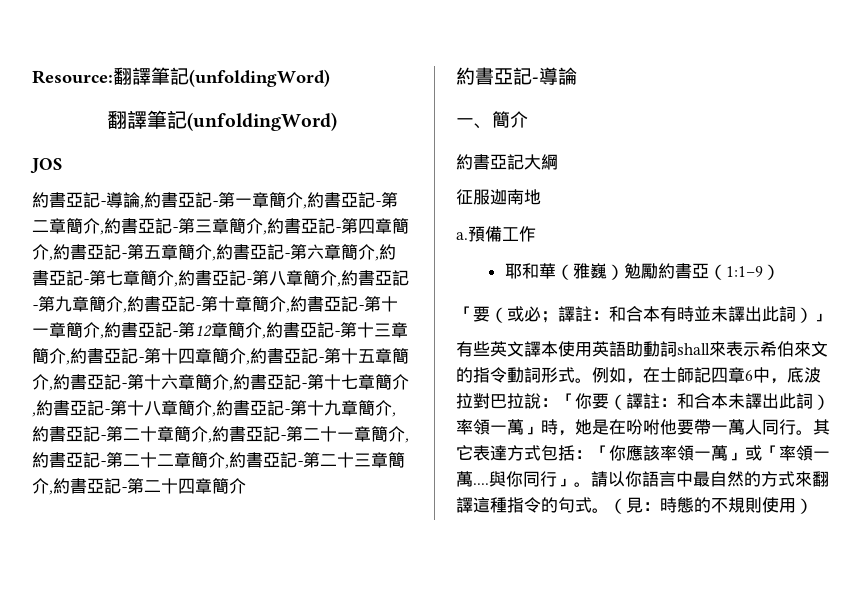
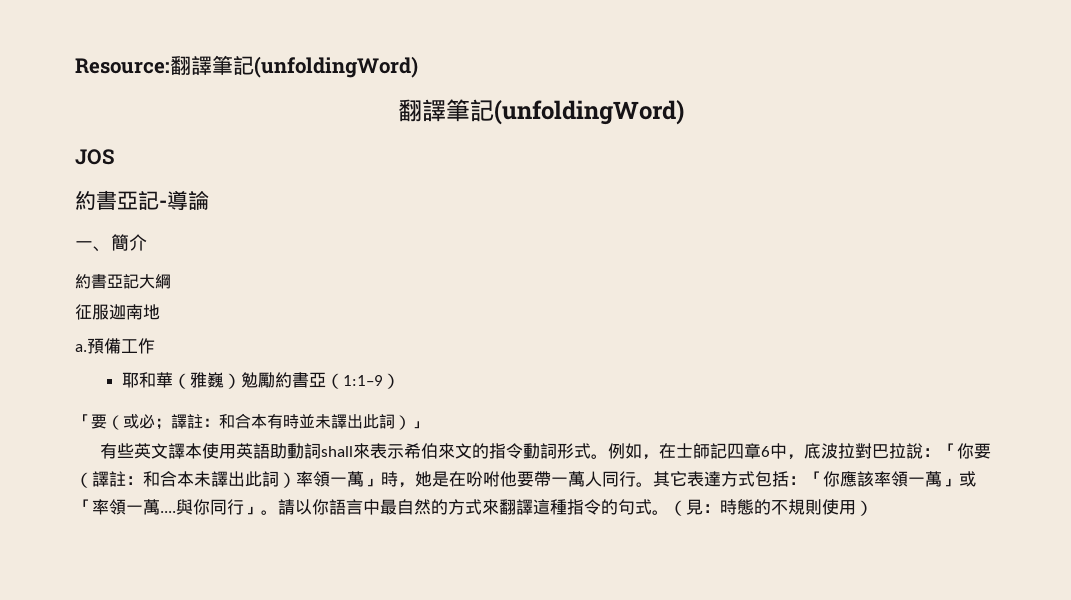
- 約書亞記-導論,約書亞記-第一章簡介,約書亞記-第二章簡介,約書亞記-第三章簡介,約書亞記-第四章簡介,約書亞記-第五章簡介,約書亞記-第六章簡介,約書亞記-第七章簡介,約書亞記-第八章簡介,約書亞記-第九章簡介,約書亞記-第十章簡介,約書亞記-第十一章簡介,約書亞記-第12章簡介,約書亞記-第十三章簡介,約書亞記-第十四章簡介,約書亞記-第十五章簡介,約書亞記-第十六章簡介,約書亞記-第十七章簡介,約書亞記-第十八章簡介,約書亞記-第十九章簡介,約書亞記-第二十章簡介,約書亞記-第二十一章簡介,約書亞記-第二十二章簡介,約書亞記-第二十三章簡介,約書亞記-第二十四章簡介

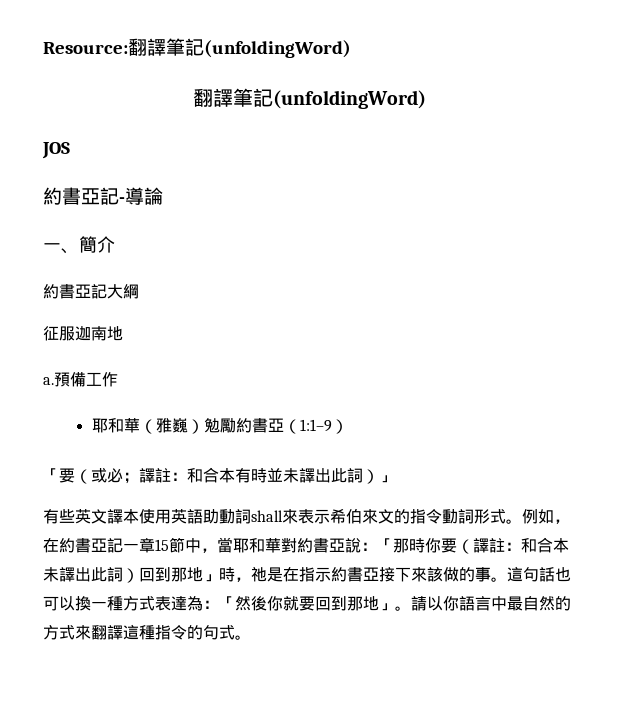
- 例如，在士師記四章6中，底波拉對巴拉說：「你要（譯註：和合本未譯出此詞）率領一萬」時，她是在吩咐他要帶一萬人同行。其它表達方式包括：「你應該率領一萬」或「率領一萬....與你同行」。
+ 例如，在約書亞記一章15節中，當耶和華對約書亞說：「那時你要（譯註：和合本未譯出此詞）回到那地」時，祂是在指示約書亞接下來該做的事。這句話也可以換一種方式表達為：「然後你就要回到那地」。
- （見：時態的不規則使用）

